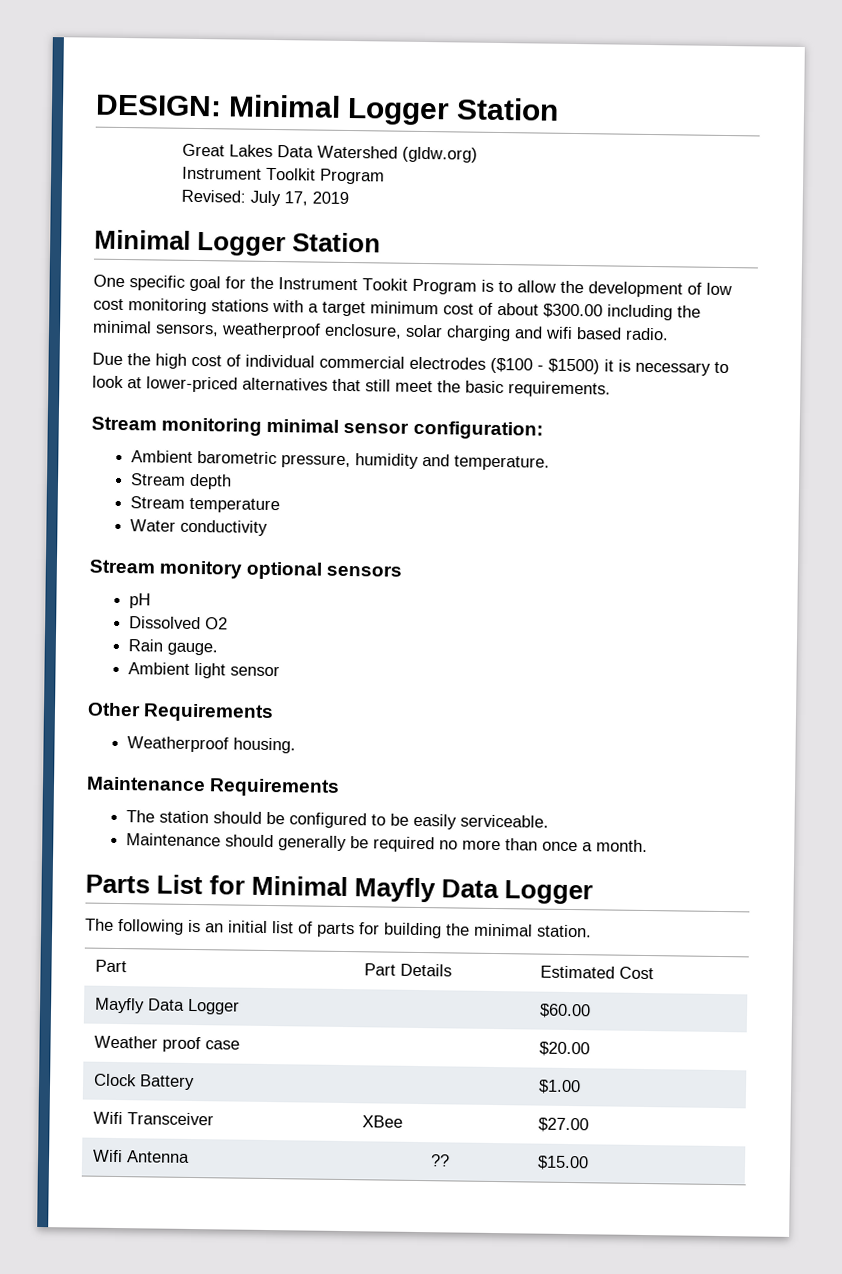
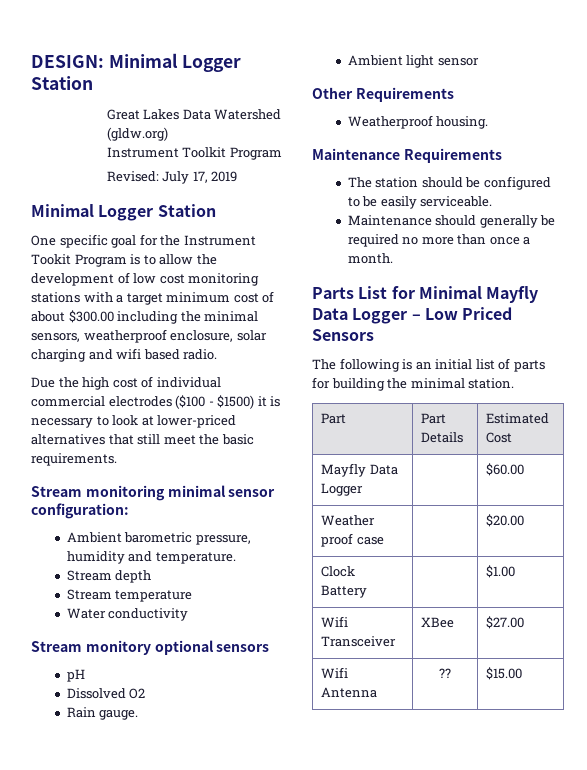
- Parts List for Minimal Mayfly Data Logger
+ Parts List for Minimal Mayfly Data Logger – Low Priced Sensors

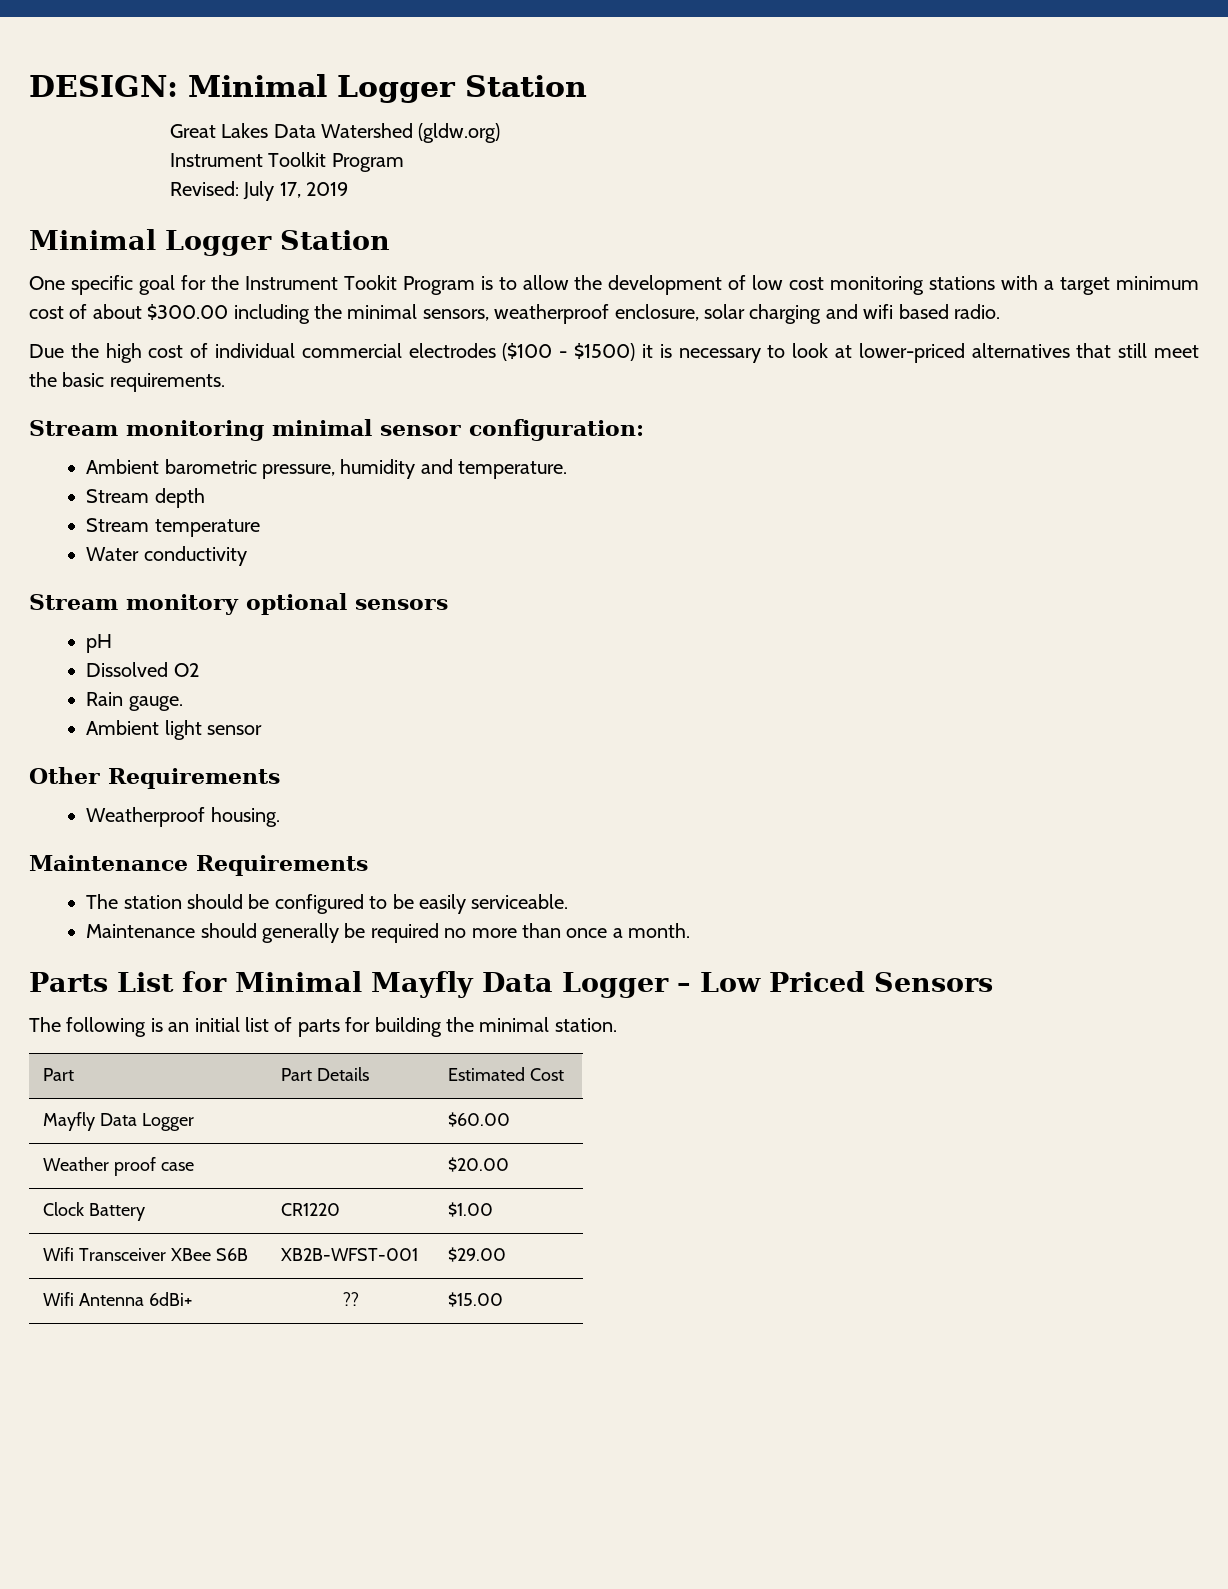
- Clock Battery | | $1.00
+ Clock Battery | CR1220 | $1.00
- Wifi Transceiver | XBee | $27.00
+ Wifi Transceiver XBee S6B | XB2B-WFST-001 | $29.00
- Wifi Antenna | ?? | $15.00
+ Wifi Antenna 6dBi+ | ?? | $15.00

